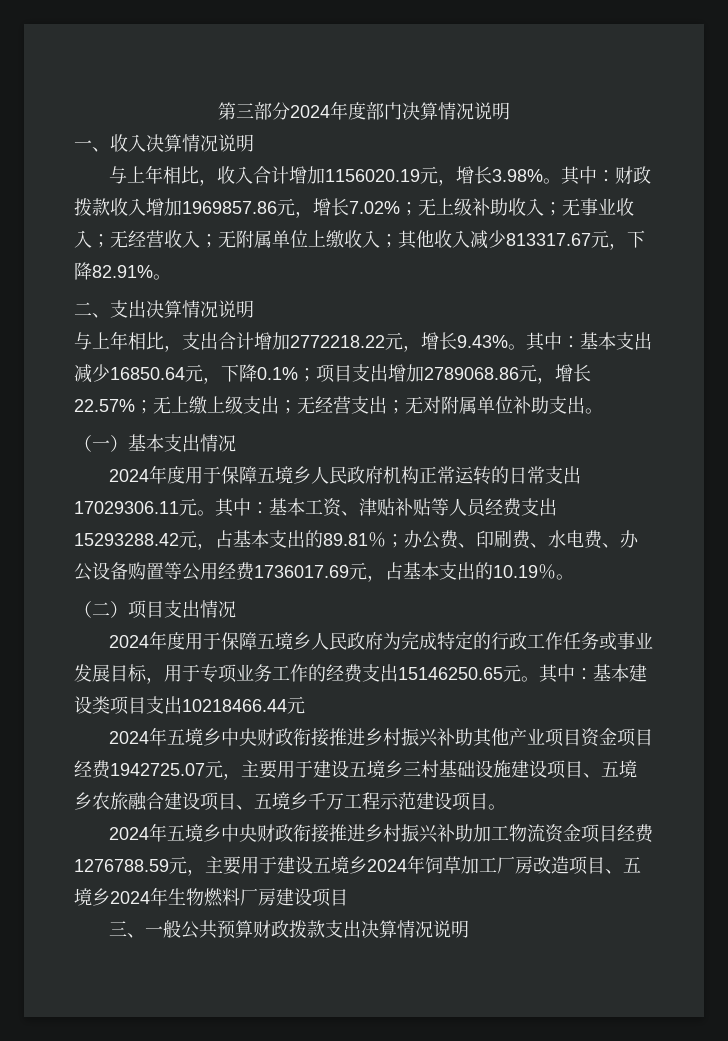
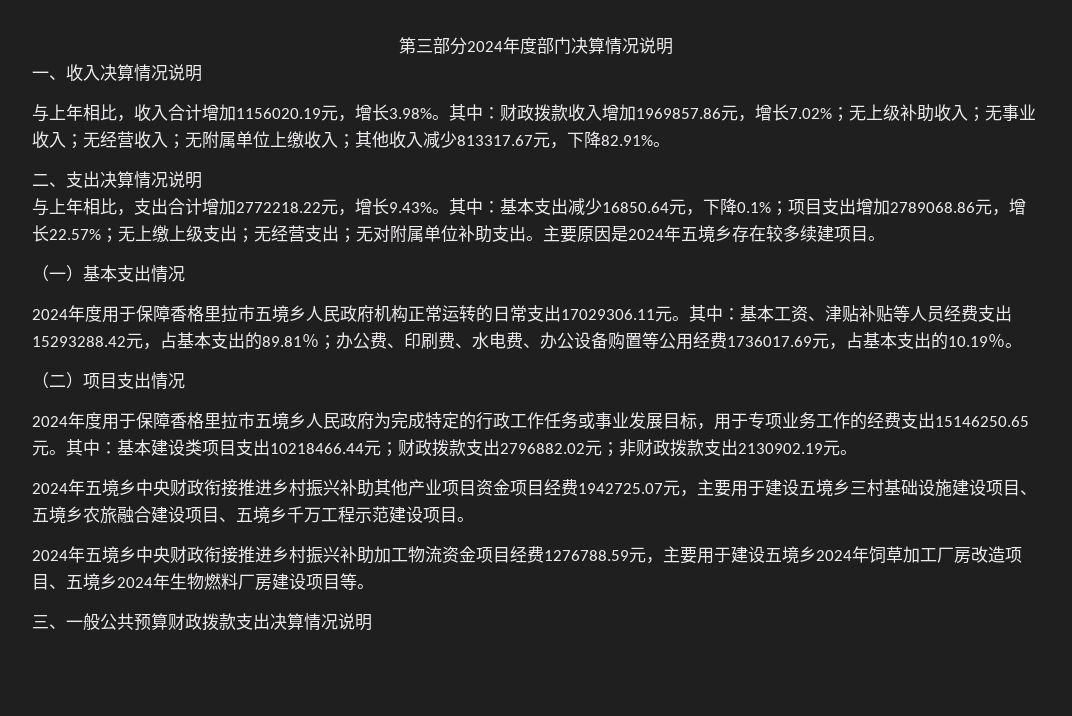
+ 主要原因是2024年五境乡存在较多续建项目。
- 2024年度用于保障五境乡人民政府机构正常运转的日常支出17029306.11元。
+ 2024年度用于保障香格里拉市五境乡人民政府机构正常运转的日常支出17029306.11元。
- 2024年度用于保障五境乡人民政府为完成特定的行政工作任务或事业发展目标，用于专项业务工作的经费支出15146250.65元。
+ 2024年度用于保障香格里拉市五境乡人民政府为完成特定的行政工作任务或事业发展目标，用于专项业务工作的经费支出15146250.65元。
- 其中：基本建设类项目支出10218466.44元
+ 其中：基本建设类项目支出10218466.44元；财政拨款支出2796882.02元；非财政拨款支出2130902.19元。
- 2024年五境乡中央财政衔接推进乡村振兴补助加工物流资金项目经费1276788.59元，主要用于建设五境乡2024年饲草加工厂房改造项目、五境乡2024年生物燃料厂房建设项目
+ 2024年五境乡中央财政衔接推进乡村振兴补助加工物流资金项目经费1276788.59元，主要用于建设五境乡2024年饲草加工厂房改造项目、五境乡2024年生物燃料厂房建设项目等。

